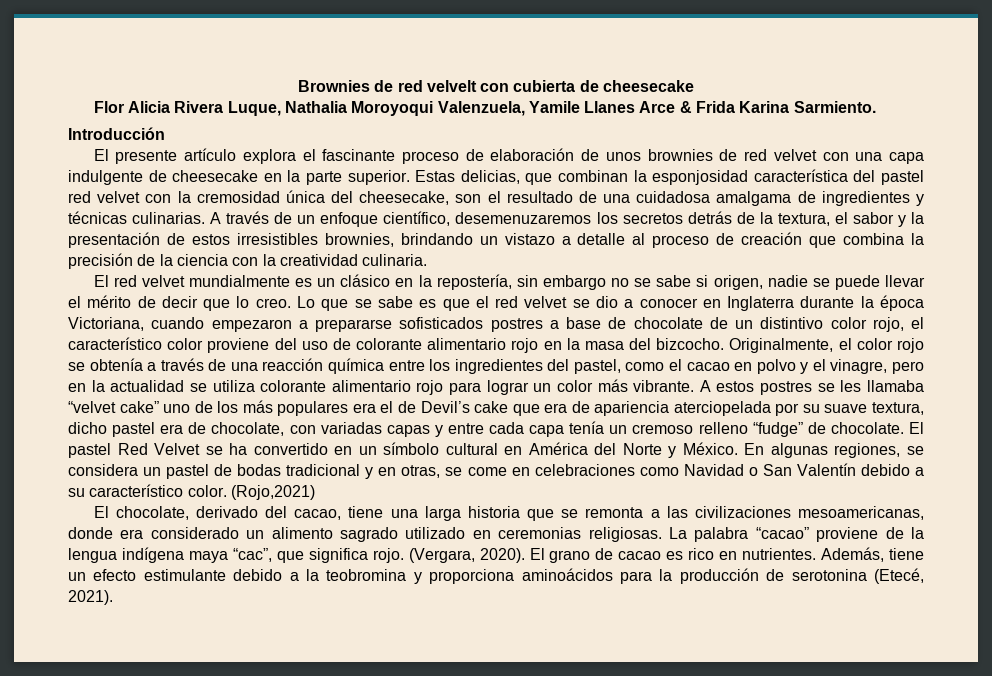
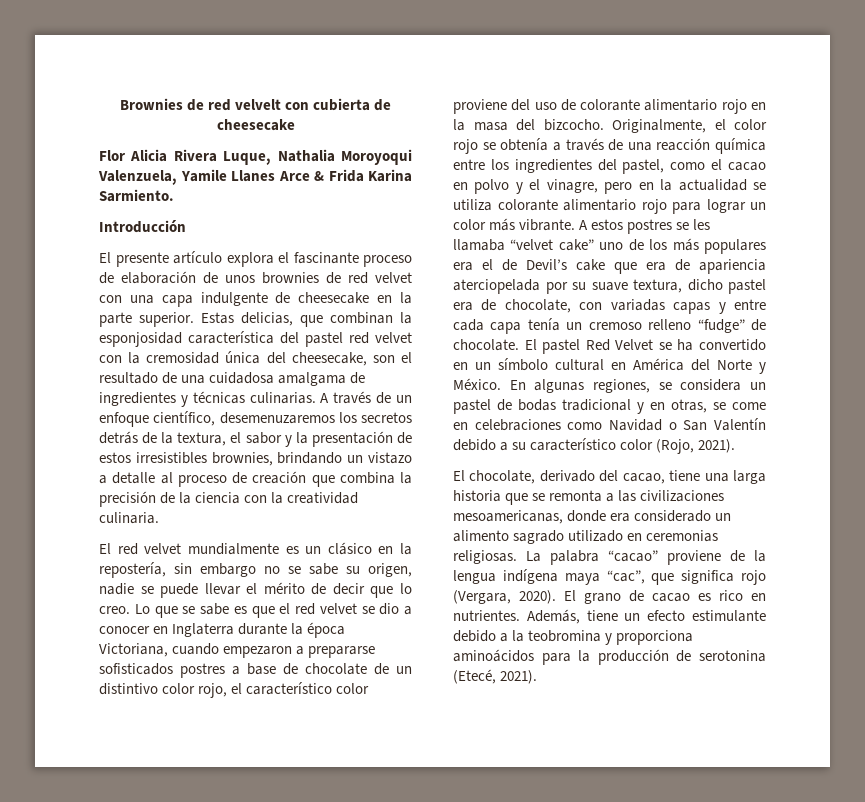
- El red velvet mundialmente es un clásico en la repostería, sin embargo no se sabe si origen, nadie se puede llevar el mérito de decir que lo creo.
+ El red velvet mundialmente es un clásico en la repostería, sin embargo no se sabe su origen, nadie se puede llevar el mérito de decir que lo creo.
- En algunas regiones, se considera un pastel de bodas tradicional y en otras, se come en celebraciones como Navidad o San Valentín debido a su característico color. (Rojo,2021)
+ En algunas regiones, se considera un pastel de bodas tradicional y en otras, se come en celebraciones como Navidad o San Valentín debido a su característico color (Rojo, 2021).
- La palabra “cacao” proviene de la lengua indígena maya “cac”, que significa rojo. (Vergara, 2020).
+ La palabra “cacao” proviene de la lengua indígena maya “cac”, que significa rojo (Vergara, 2020).

